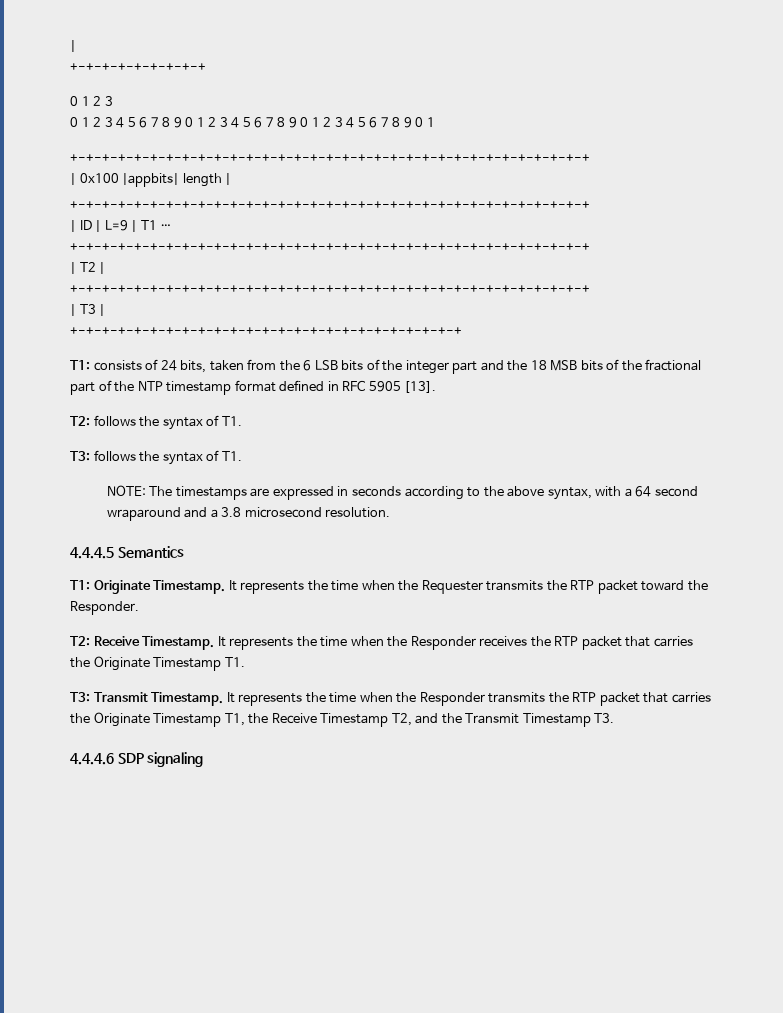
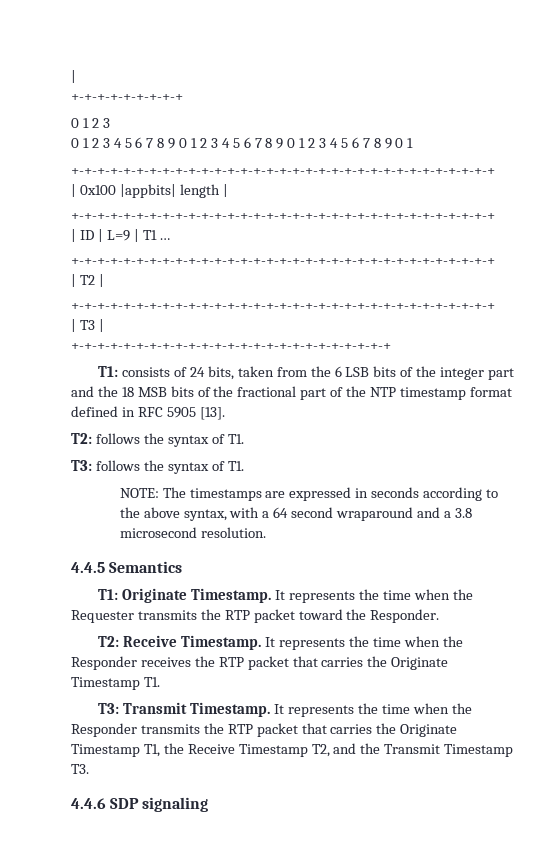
- 4.4.4.5 Semantics
+ 4.4.5 Semantics
- 4.4.4.6 SDP signaling
+ 4.4.6 SDP signaling

